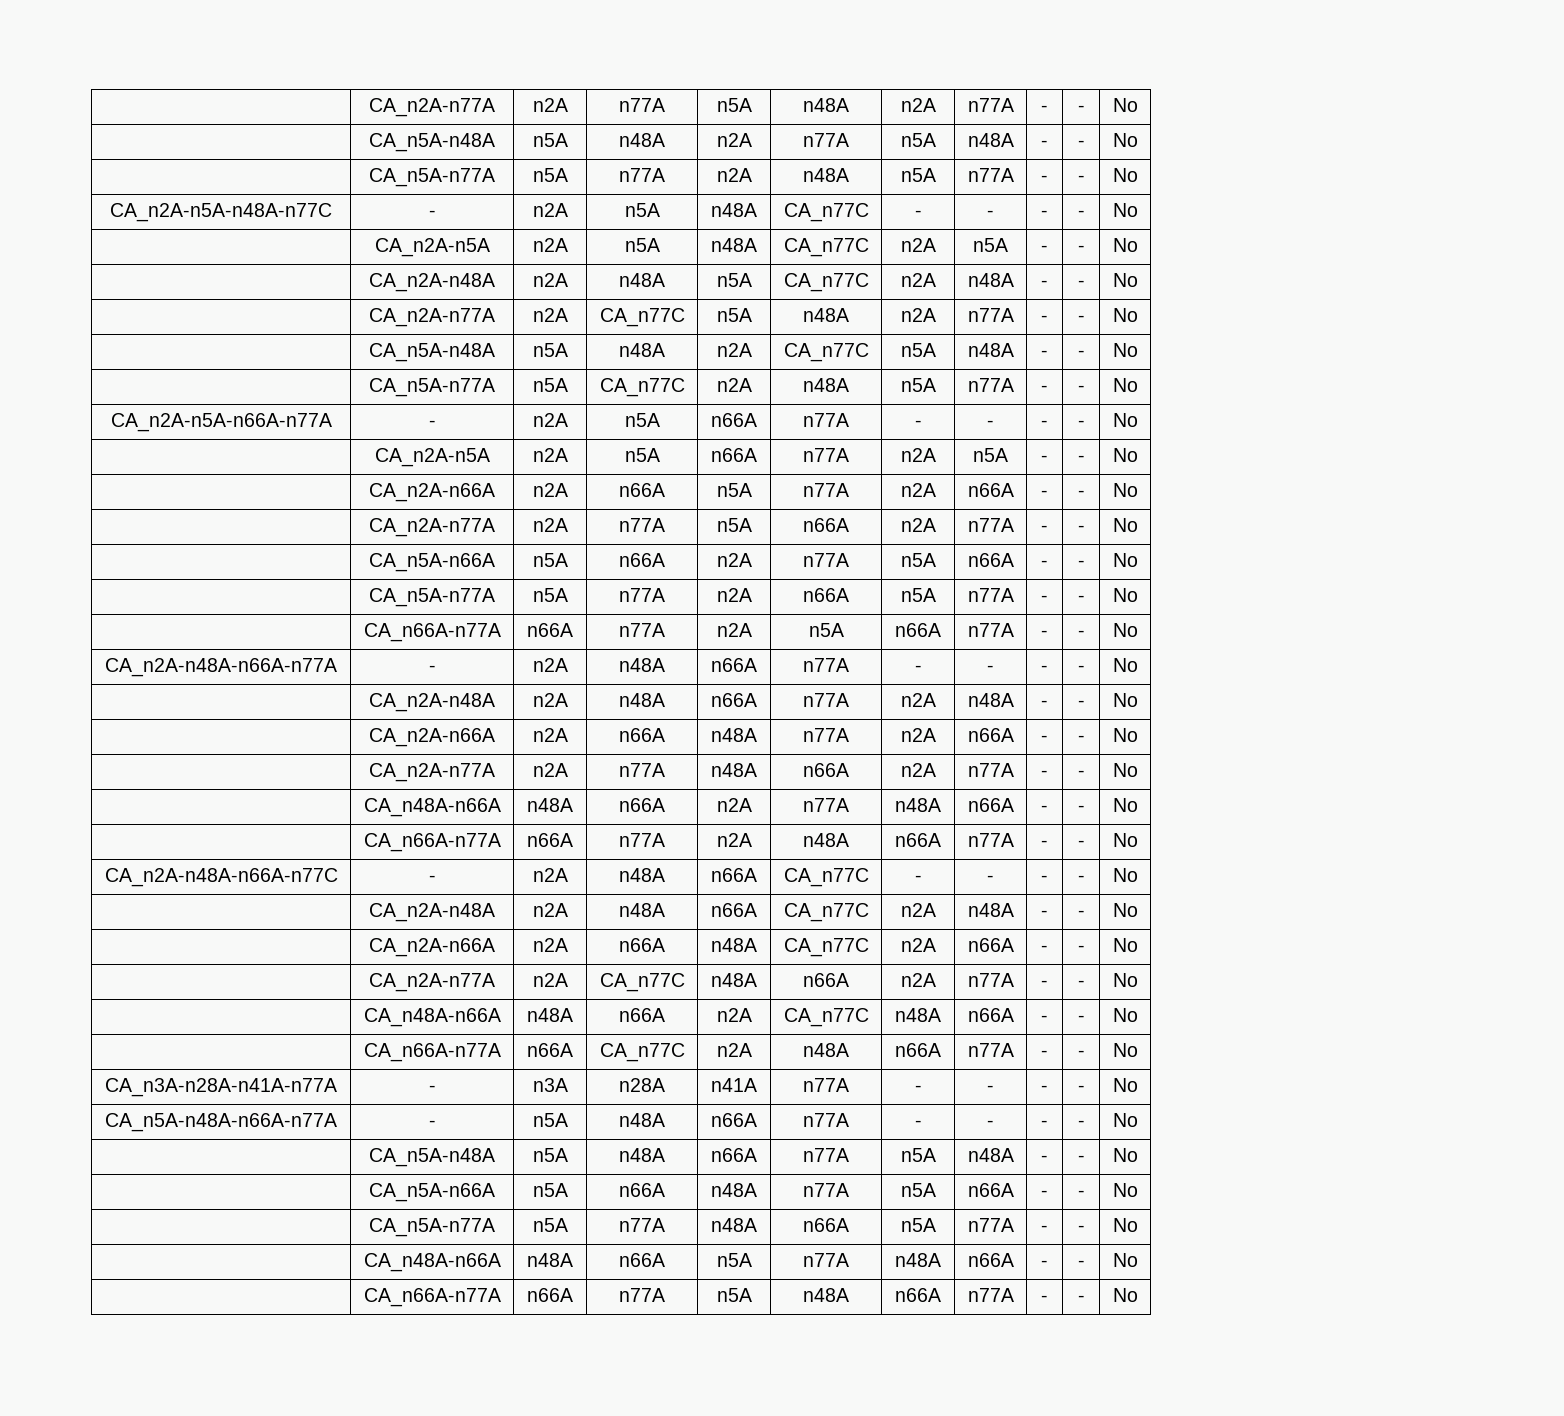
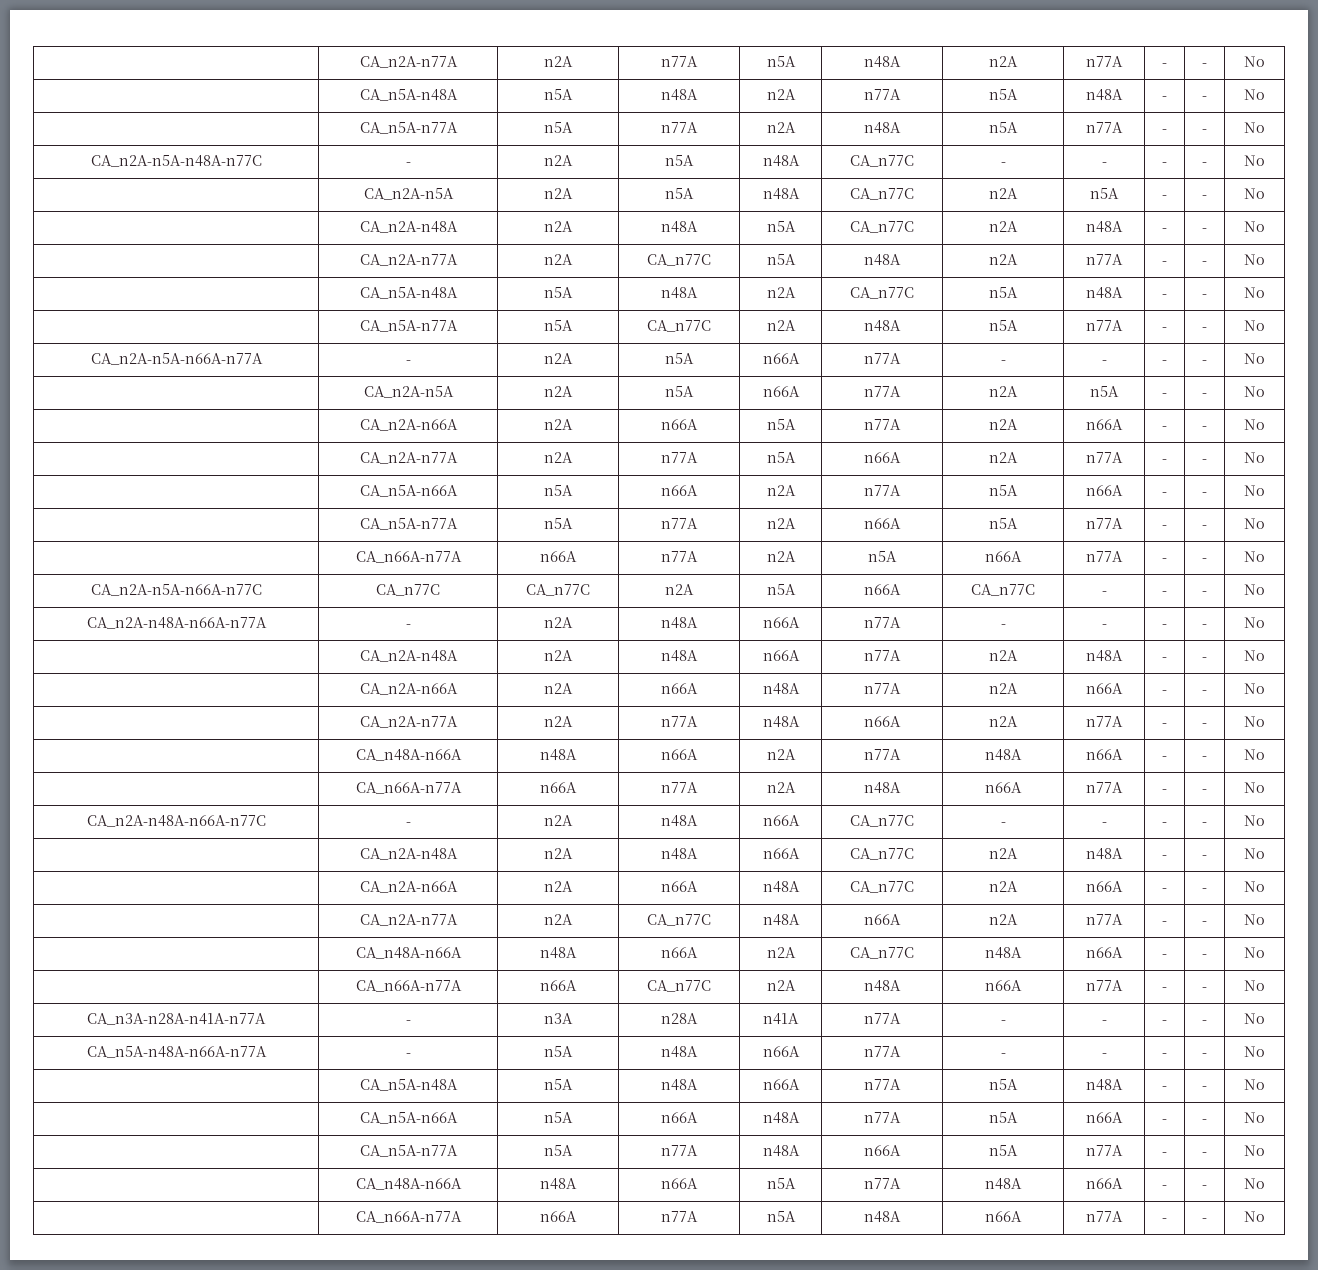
+ CA_n2A-n5A-n66A-n77C | CA_n77C | CA_n77C | n2A | n5A | n66A | CA_n77C | - | - | - | No

